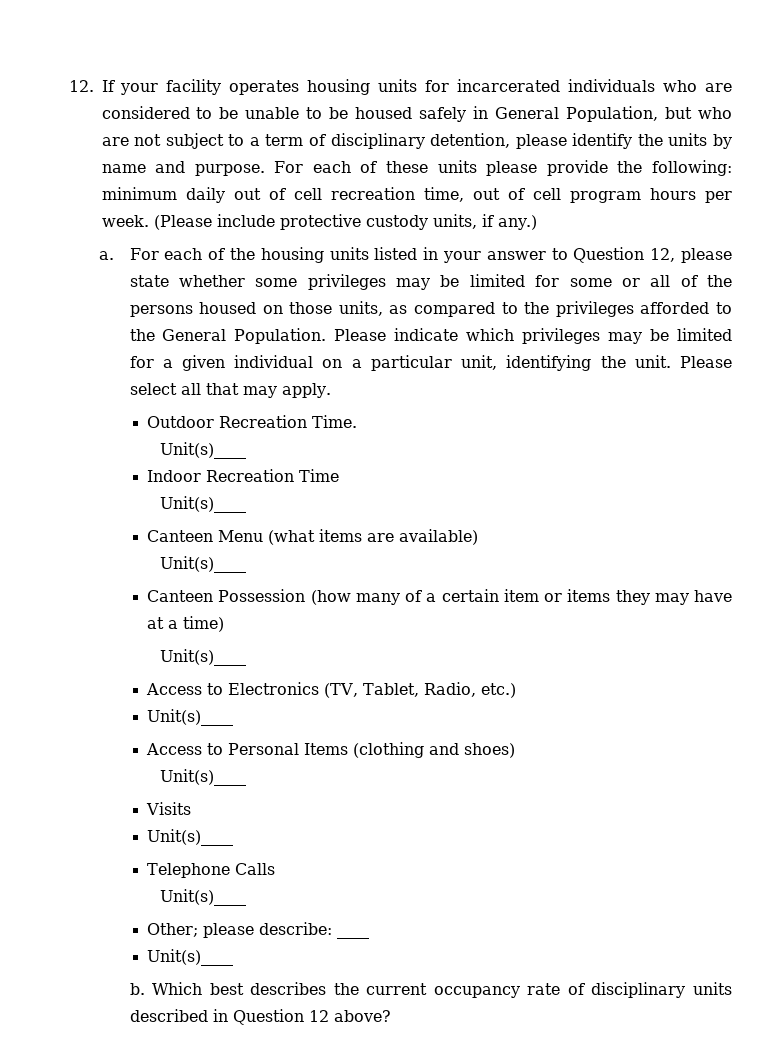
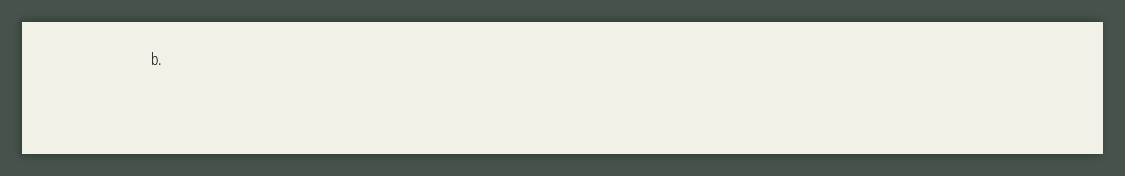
- 12. If your facility operates housing units for incarcerated individuals who are considered to be unable to be housed safely in General Population, but who are not subject to a term of disciplinary detention, please identify the units by name and purpose. For each of these units please provide the following: minimum daily out of cell recreation time, out of cell program hours per week. (Please include protective custody units, if any.)
- a. For each of the housing units listed in your answer to Question 12, please state whether some privileges may be limited for some or all of the persons housed on those units, as compared to the privileges afforded to the General Population. Please indicate which privileges may be limited for a given individual on a particular unit, identifying the unit. Please select all that may apply.
- Outdoor Recreation Time.
- Unit(s)____
- Indoor Recreation Time
- Unit(s)____
- Canteen Menu (what items are available)
- Unit(s)____
- Canteen Possession (how many of a certain item or items they may have at a time)
- Unit(s)____
- Access to Electronics (TV, Tablet, Radio, etc.)
- Unit(s)____
- Access to Personal Items (clothing and shoes)
- Unit(s)____
- Visits
- Unit(s)____
- Telephone Calls
- Unit(s)____
- Other; please describe: ____
- Unit(s)____
- b. Which best describes the current occupancy rate of disciplinary units described in Question 12 above?
+ b.

